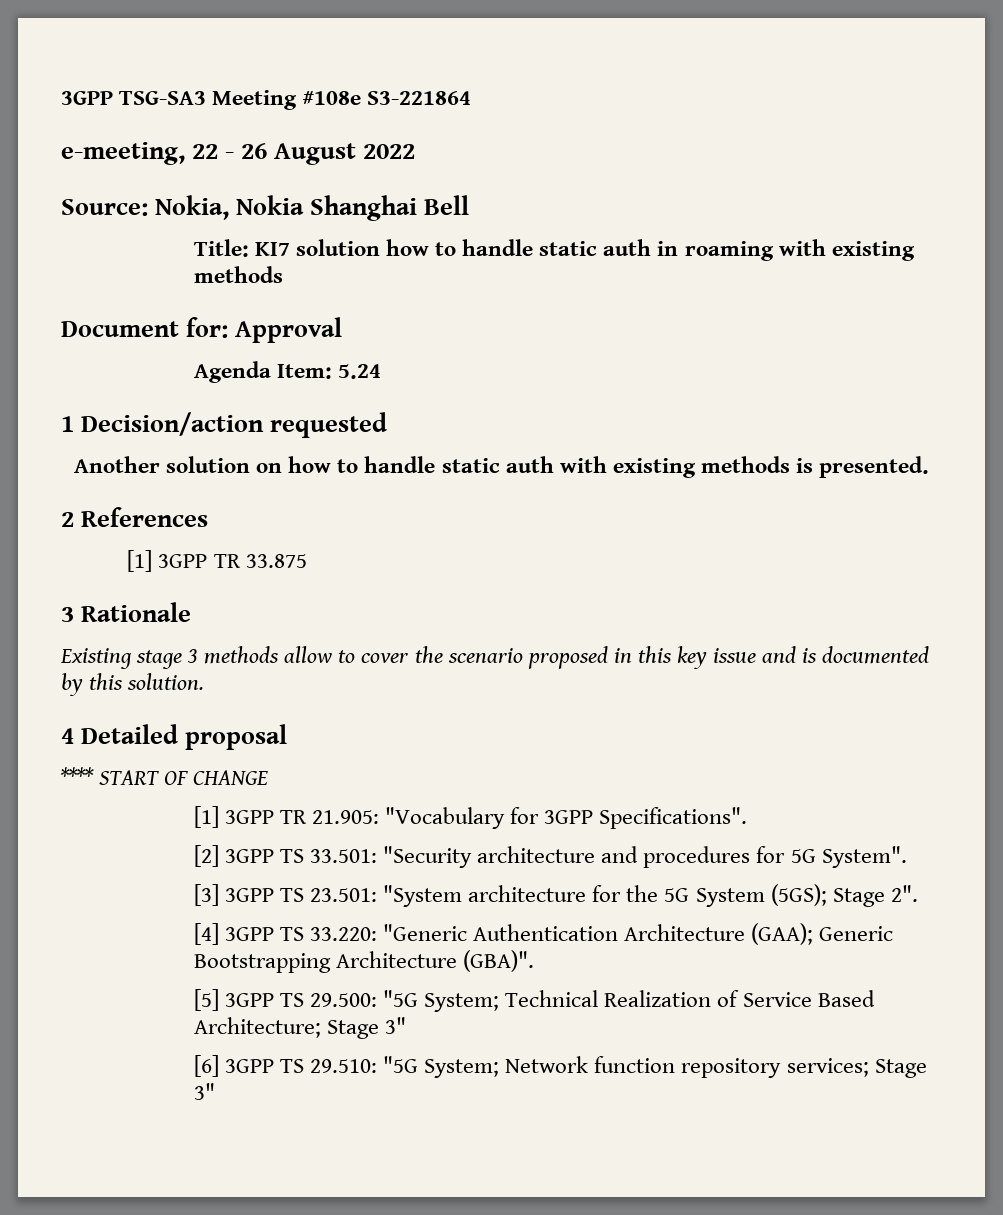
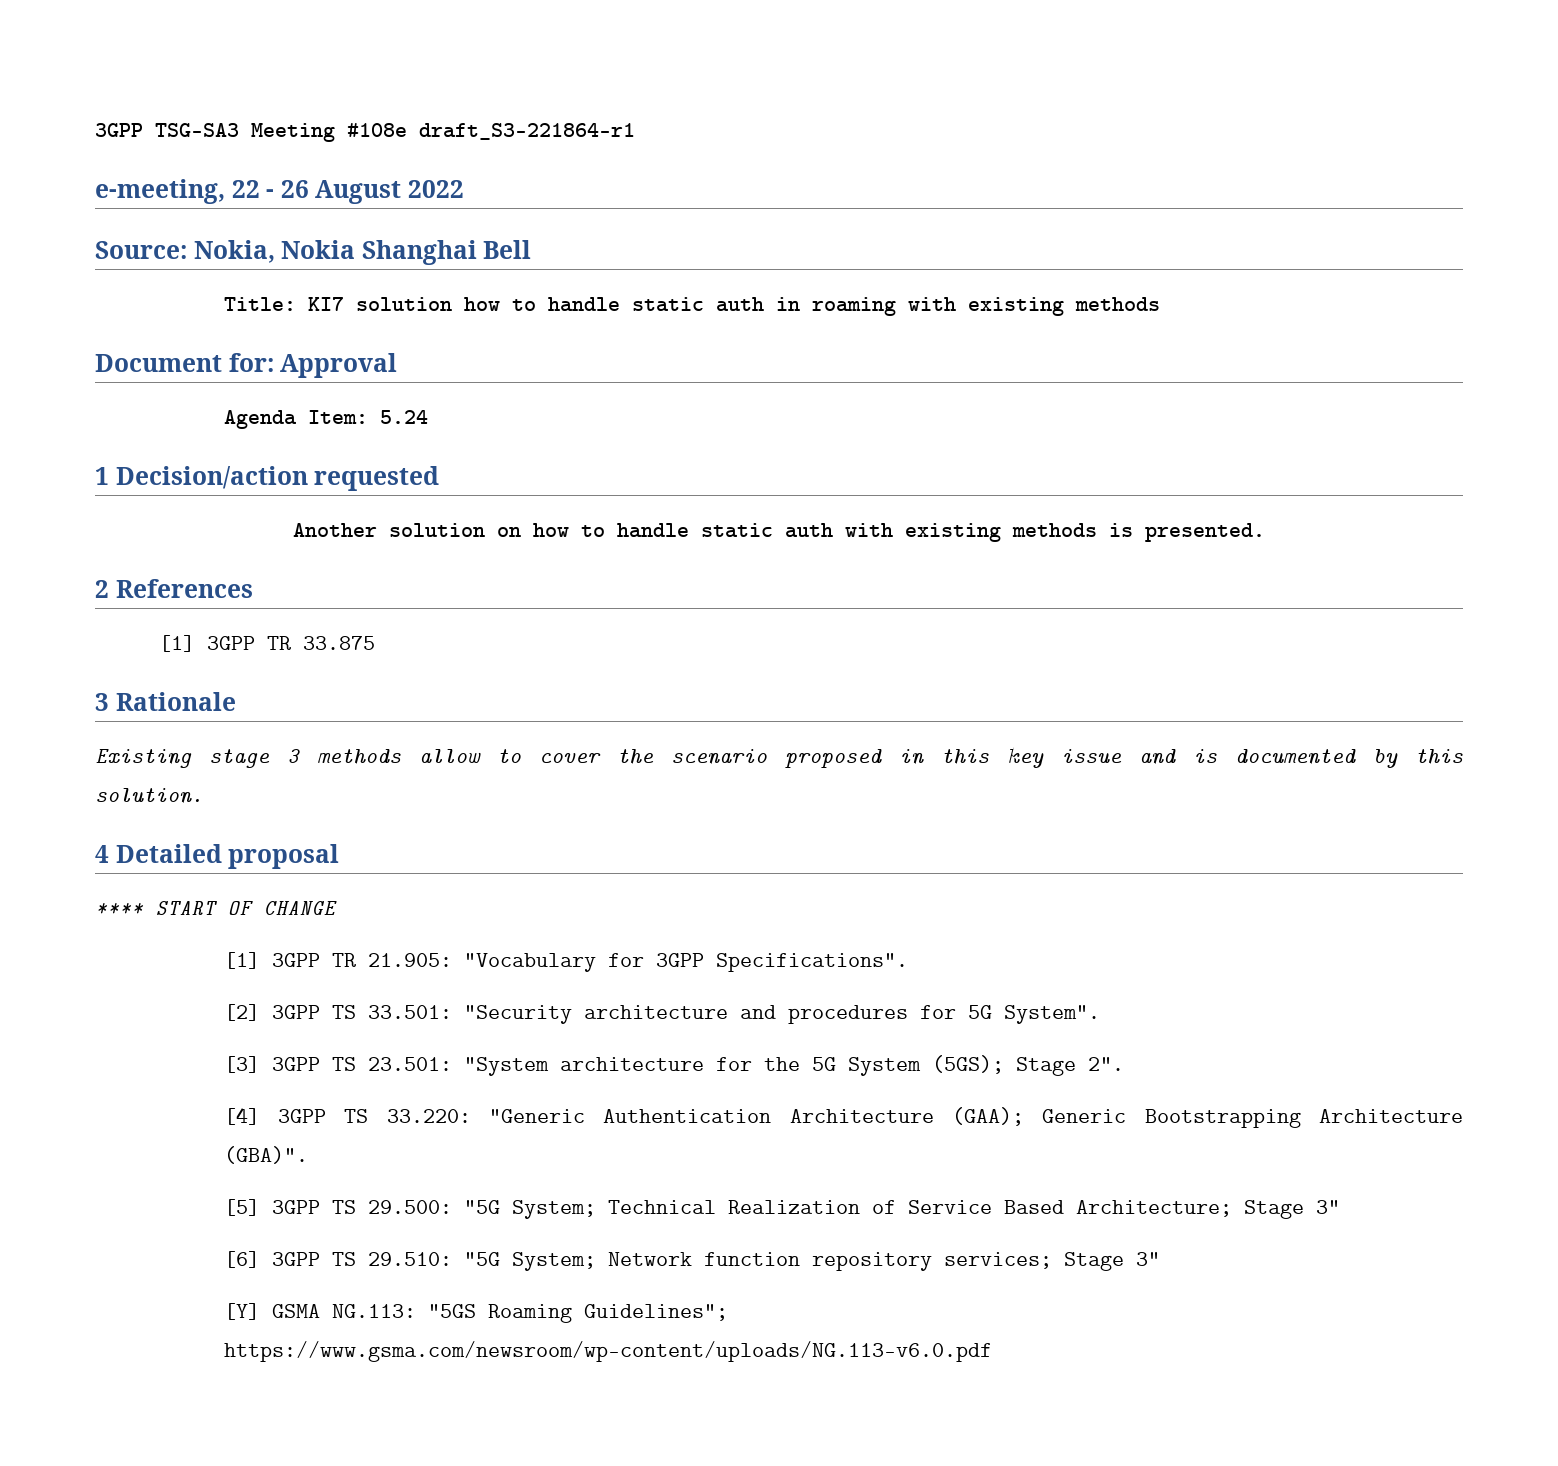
- 3GPP TSG-SA3 Meeting #108e S3-221864
+ 3GPP TSG-SA3 Meeting #108e draft_S3-221864-r1
+ [Y] GSMA NG.113: "5GS Roaming Guidelines"; https://www.gsma.com/newsroom/wp-content/uploads/NG.113-v6.0.pdf

